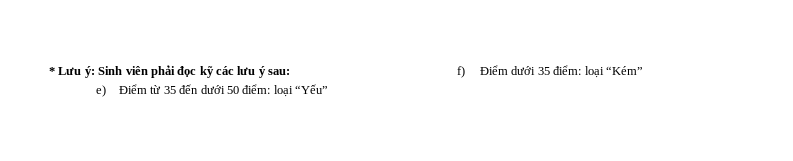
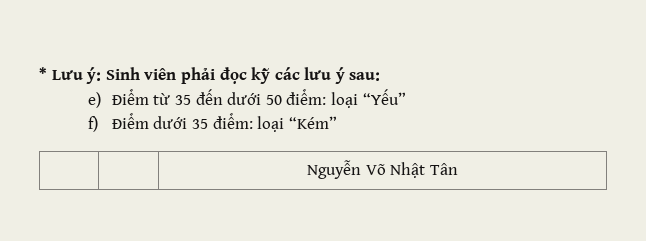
+ | | Nguyễn Võ Nhật Tân

